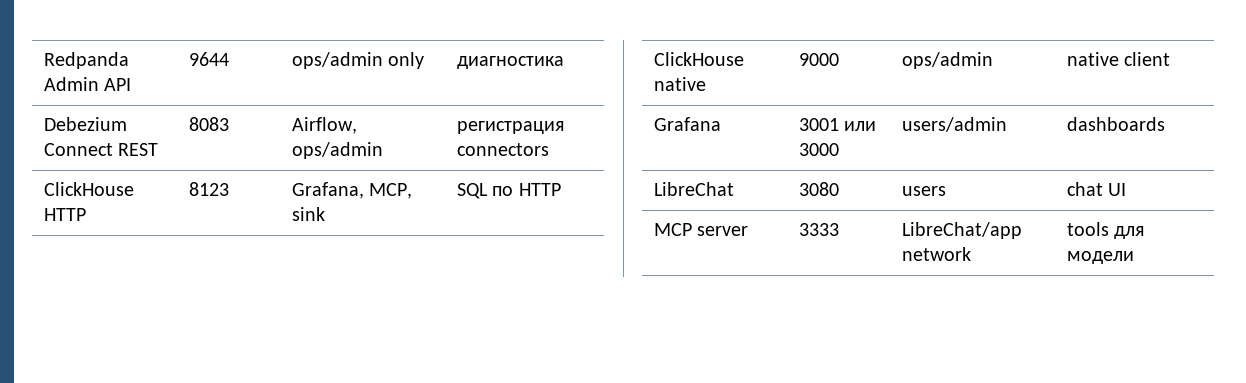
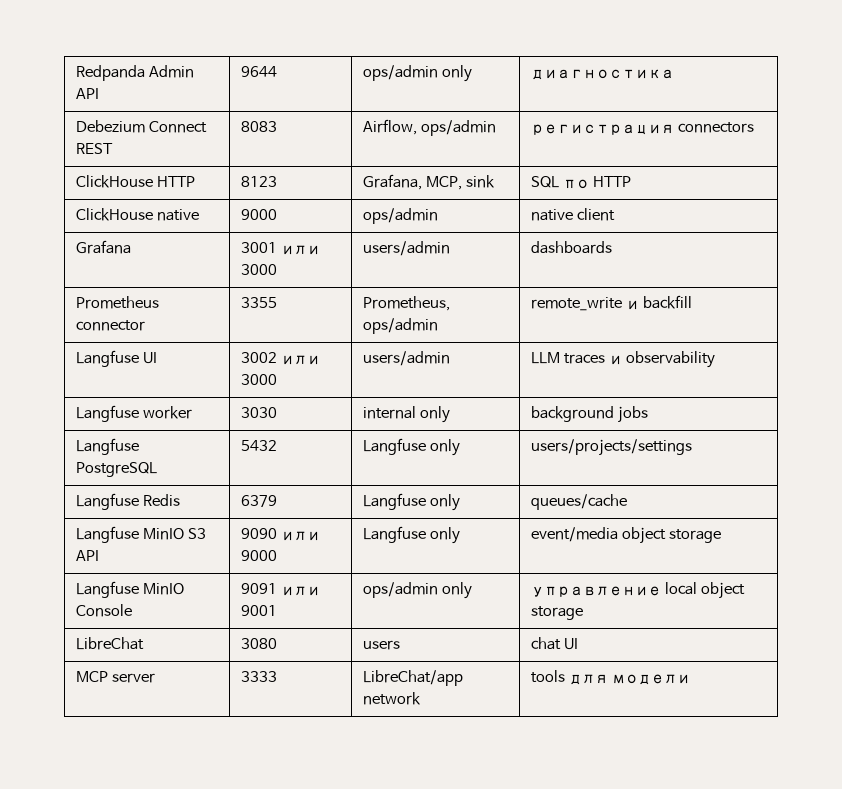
+ Prometheus connector | 3355 | Prometheus, ops/admin | remote_write и backfill
+ Langfuse UI | 3002 или 3000 | users/admin | LLM traces и observability
+ Langfuse worker | 3030 | internal only | background jobs
+ Langfuse PostgreSQL | 5432 | Langfuse only | users/projects/settings
+ Langfuse Redis | 6379 | Langfuse only | queues/cache
+ Langfuse MinIO S3 API | 9090 или 9000 | Langfuse only | event/media object storage
+ Langfuse MinIO Console | 9091 или 9001 | ops/admin only | управление local object storage

